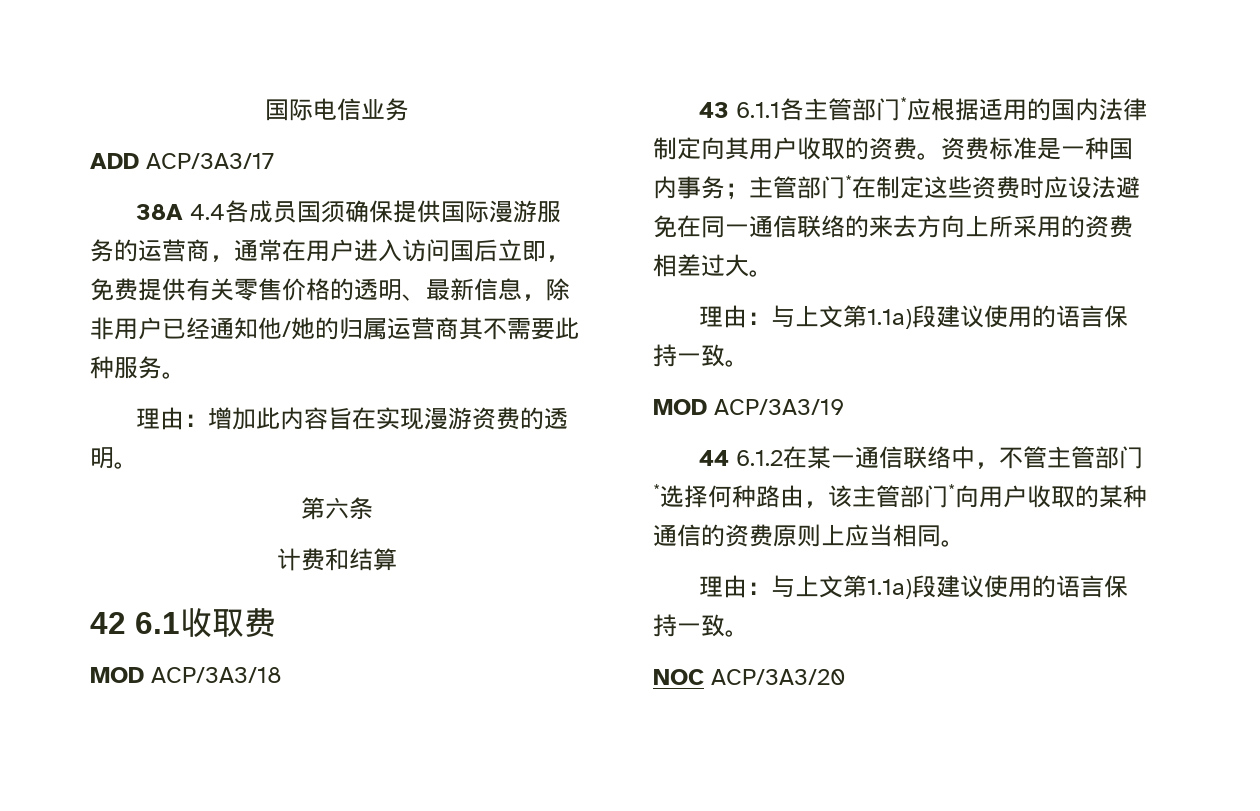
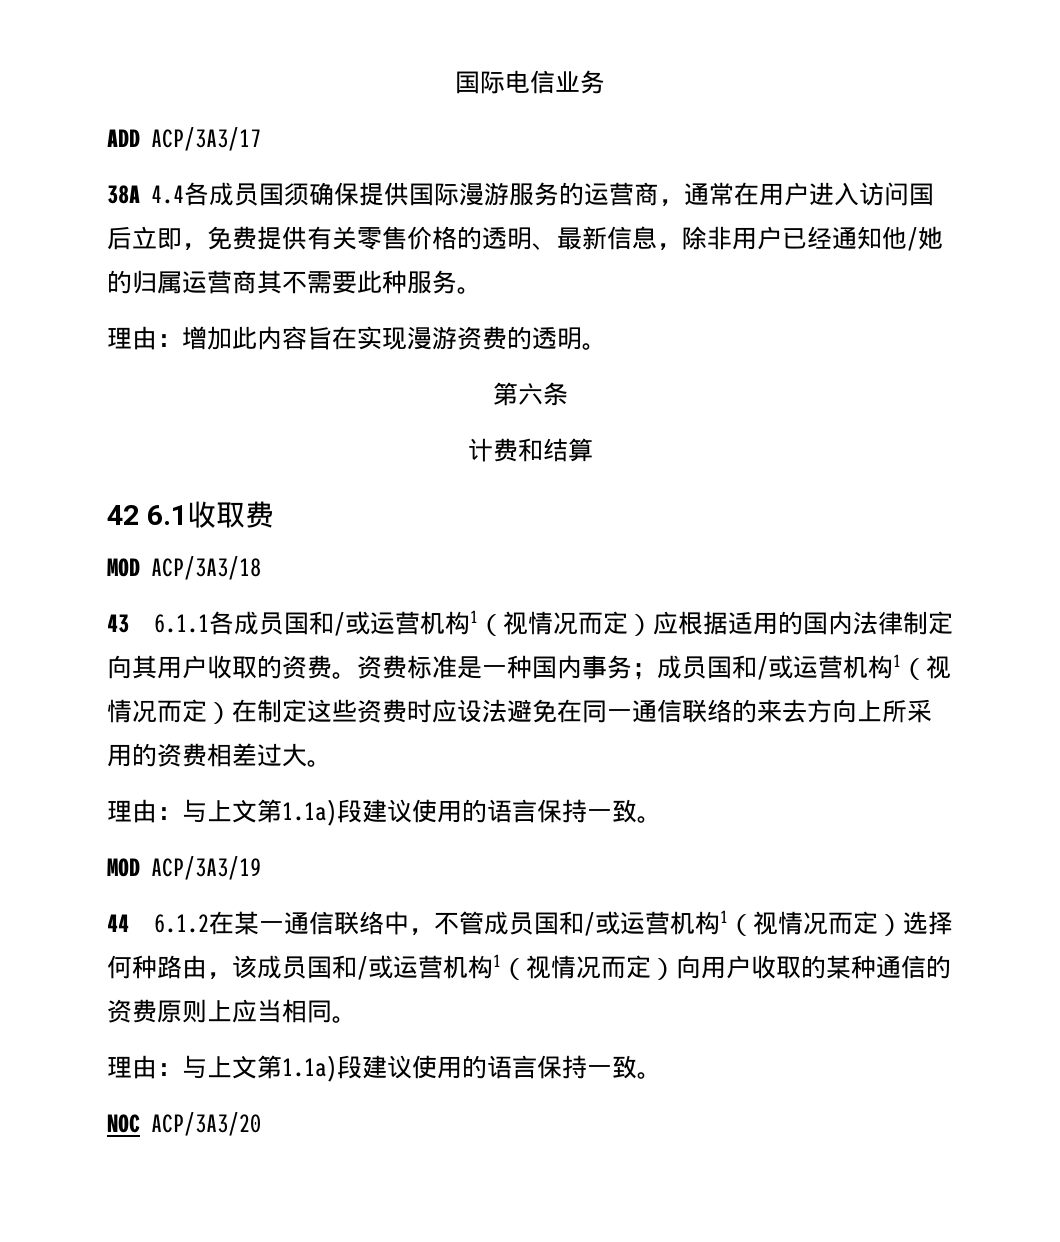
- 43 6.1.1各主管部门*应根据适用的国内法律制定向其用户收取的资费。
+ 43 6.1.1各成员国和/或运营机构1（视情况而定）应根据适用的国内法律制定向其用户收取的资费。
- 资费标准是一种国内事务；主管部门*在制定这些资费时应设法避免在同一通信联络的来去方向上所采用的资费相差过大。
+ 资费标准是一种国内事务；成员国和/或运营机构1（视情况而定）在制定这些资费时应设法避免在同一通信联络的来去方向上所采用的资费相差过大。
- 44 6.1.2在某一通信联络中，不管主管部门*选择何种路由，该主管部门*向用户收取的某种通信的资费原则上应当相同。
+ 44 6.1.2在某一通信联络中，不管成员国和/或运营机构1（视情况而定）选择何种路由，该成员国和/或运营机构1（视情况而定）向用户收取的某种通信的资费原则上应当相同。

